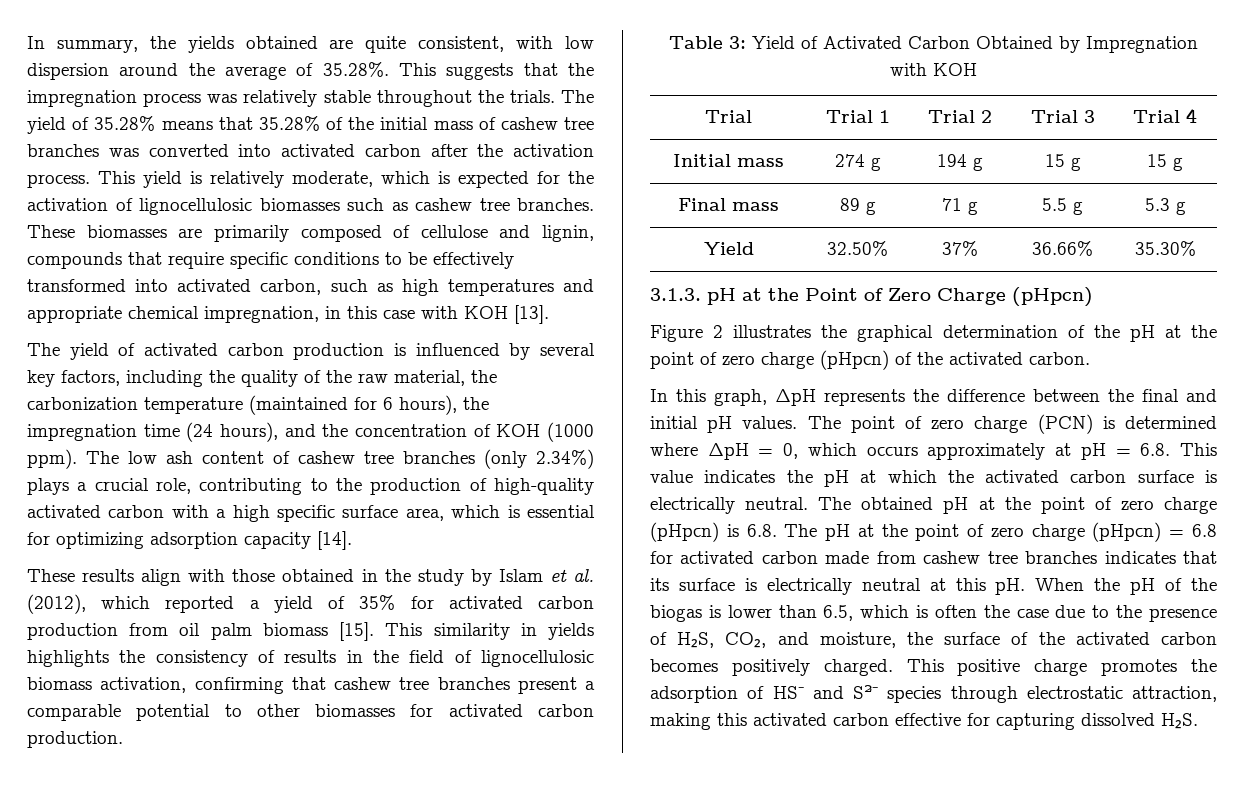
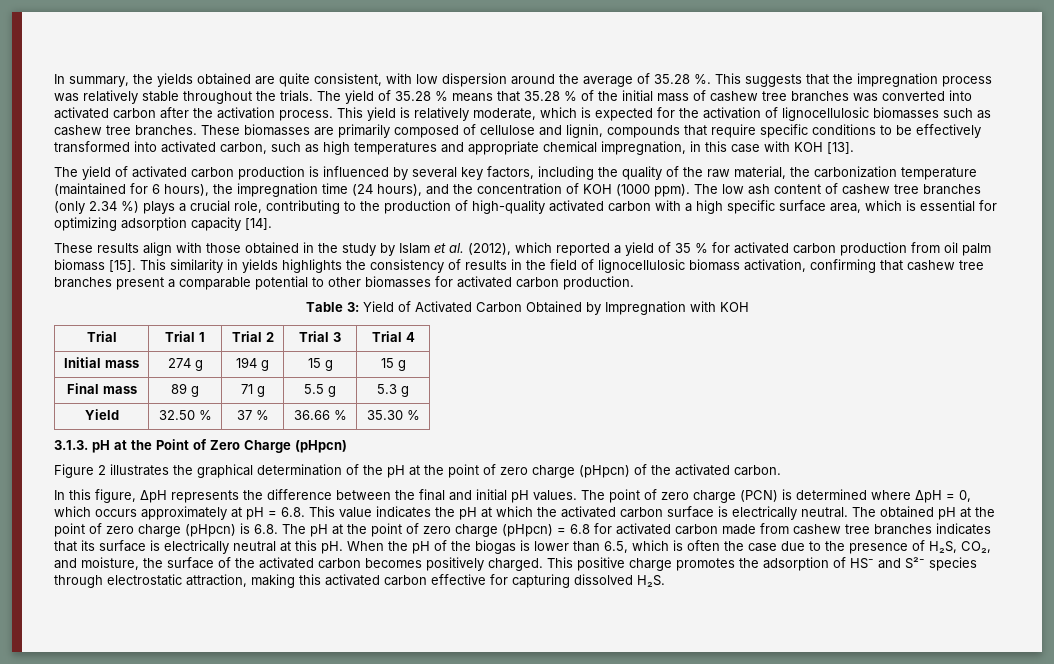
- In summary, the yields obtained are quite consistent, with low dispersion around the average of 35.28%. This suggests that the impregnation process was relatively stable throughout the trials.
+ In summary, the yields obtained are quite consistent, with low dispersion around the average of 35.28 %. This suggests that the impregnation process was relatively stable throughout the trials.
- The yield of 35.28% means that 35.28% of the initial mass of cashew tree branches was converted into activated carbon after the activation process.
+ The yield of 35.28 % means that 35.28 % of the initial mass of cashew tree branches was converted into activated carbon after the activation process.
- The low ash content of cashew tree branches (only 2.34%) plays a crucial role, contributing to the production of high-quality activated carbon with a high specific surface area, which is essential for optimizing adsorption capacity [14].
+ The low ash content of cashew tree branches (only 2.34 %) plays a crucial role, contributing to the production of high-quality activated carbon with a high specific surface area, which is essential for optimizing adsorption capacity [14].
- These results align with those obtained in the study by Islam et al. (2012), which reported a yield of 35% for activated carbon production from oil palm biomass [15].
+ These results align with those obtained in the study by Islam et al. (2012), which reported a yield of 35 % for activated carbon production from oil palm biomass [15].
- Yield | 32.50% | 37% | 36.66% | 35.30%
+ Yield | 32.50 % | 37 % | 36.66 % | 35.30 %
- In this graph, ΔpH represents the difference between the final and initial pH values.
+ In this figure, ΔpH represents the difference between the final and initial pH values.

